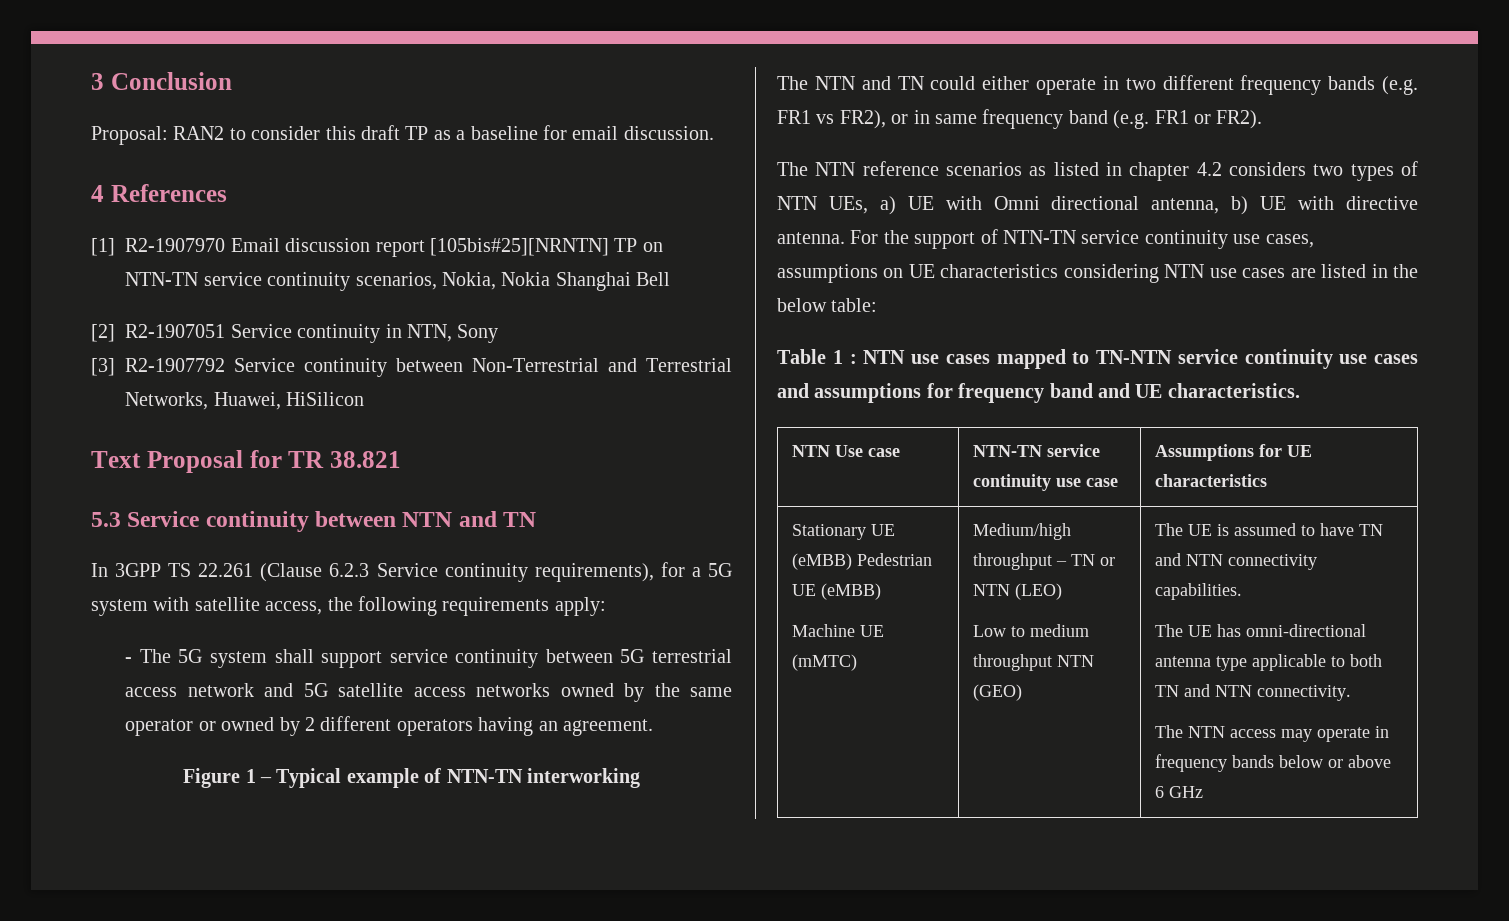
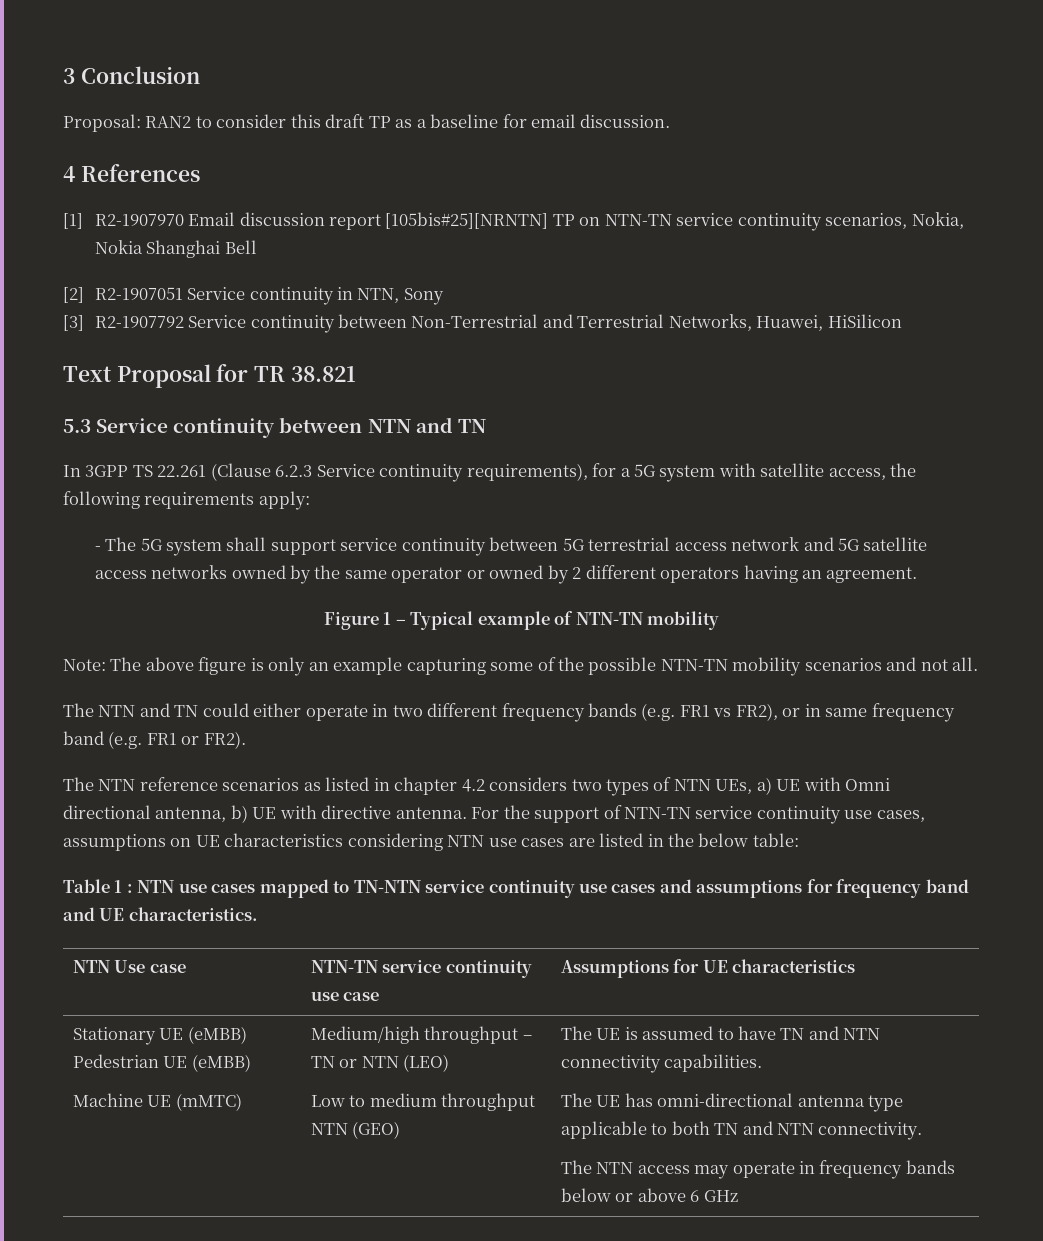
- Figure 1 – Typical example of NTN-TN interworking
+ Figure 1 – Typical example of NTN-TN mobility
+ Note: The above figure is only an example capturing some of the possible NTN-TN mobility scenarios and not all.

